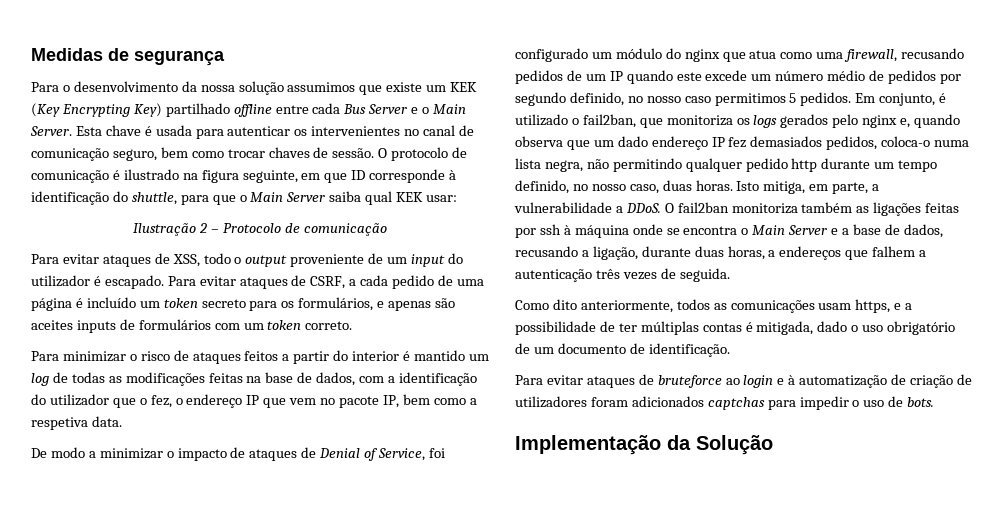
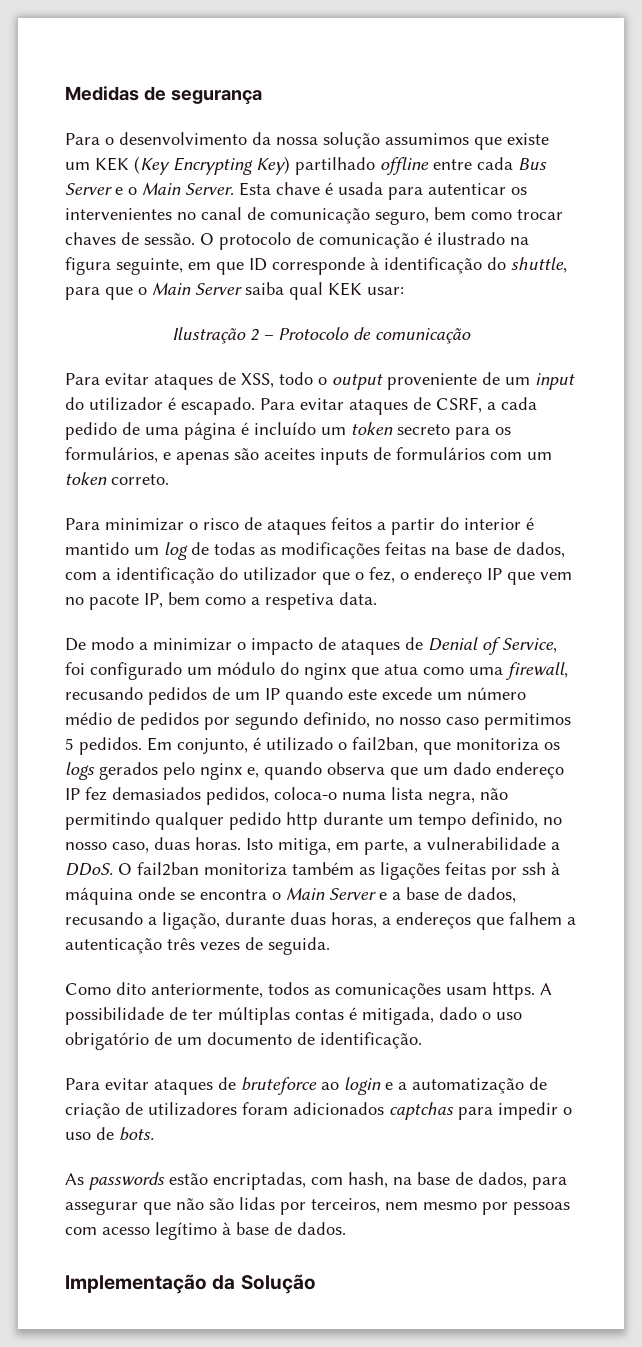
- Como dito anteriormente, todos as comunicações usam https, e a possibilidade de ter múltiplas contas é mitigada, dado o uso obrigatório de um documento de identificação.
+ Como dito anteriormente, todos as comunicações usam https. A possibilidade de ter múltiplas contas é mitigada, dado o uso obrigatório de um documento de identificação.
- Para evitar ataques de bruteforce ao login e à automatização de criação de utilizadores foram adicionados captchas para impedir o uso de bots.
+ Para evitar ataques de bruteforce ao login e a automatização de criação de utilizadores foram adicionados captchas para impedir o uso de bots.
+ As passwords estão encriptadas, com hash, na base de dados, para assegurar que não são lidas por terceiros, nem mesmo por pessoas com acesso legítimo à base de dados.

